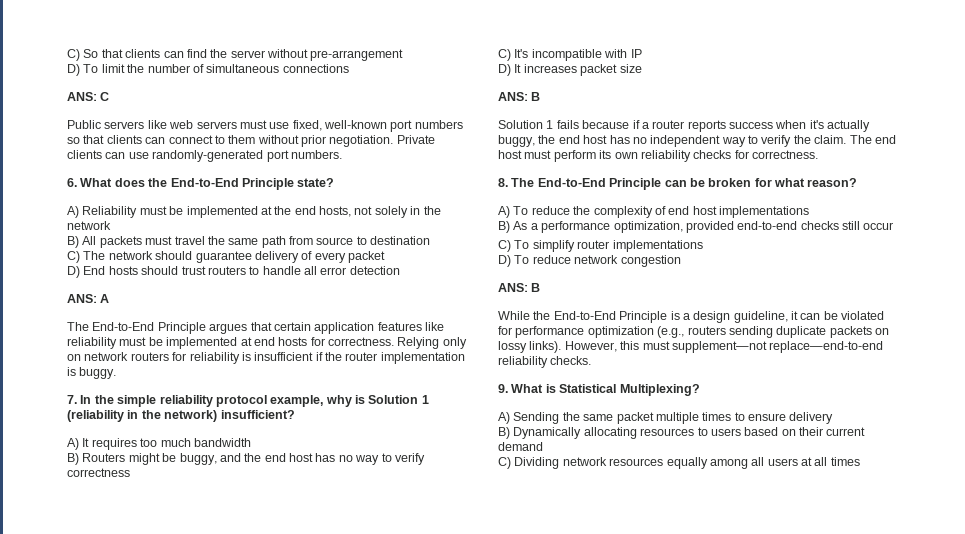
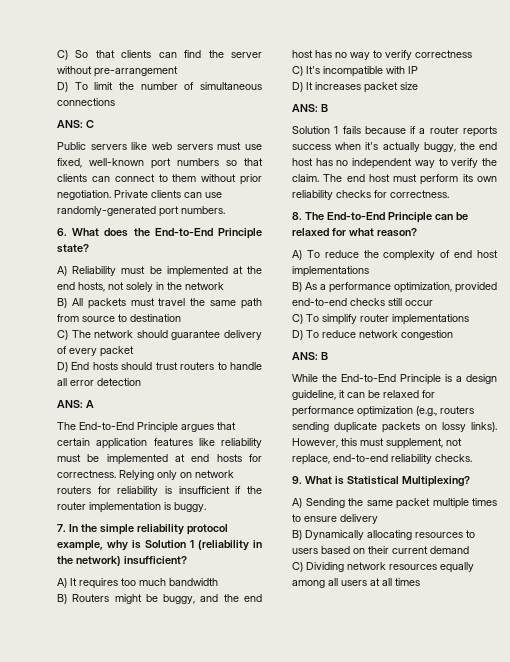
- 8. The End-to-End Principle can be broken for what reason?
+ 8. The End-to-End Principle can be relaxed for what reason?
- While the End-to-End Principle is a design guideline, it can be violated for performance optimization (e.g., routers sending duplicate packets on lossy links).
+ While the End-to-End Principle is a design guideline, it can be relaxed for performance optimization (e.g., routers sending duplicate packets on lossy links).
- However, this must supplement—not replace—end-to-end reliability checks.
+ However, this must supplement, not replace, end-to-end reliability checks.

